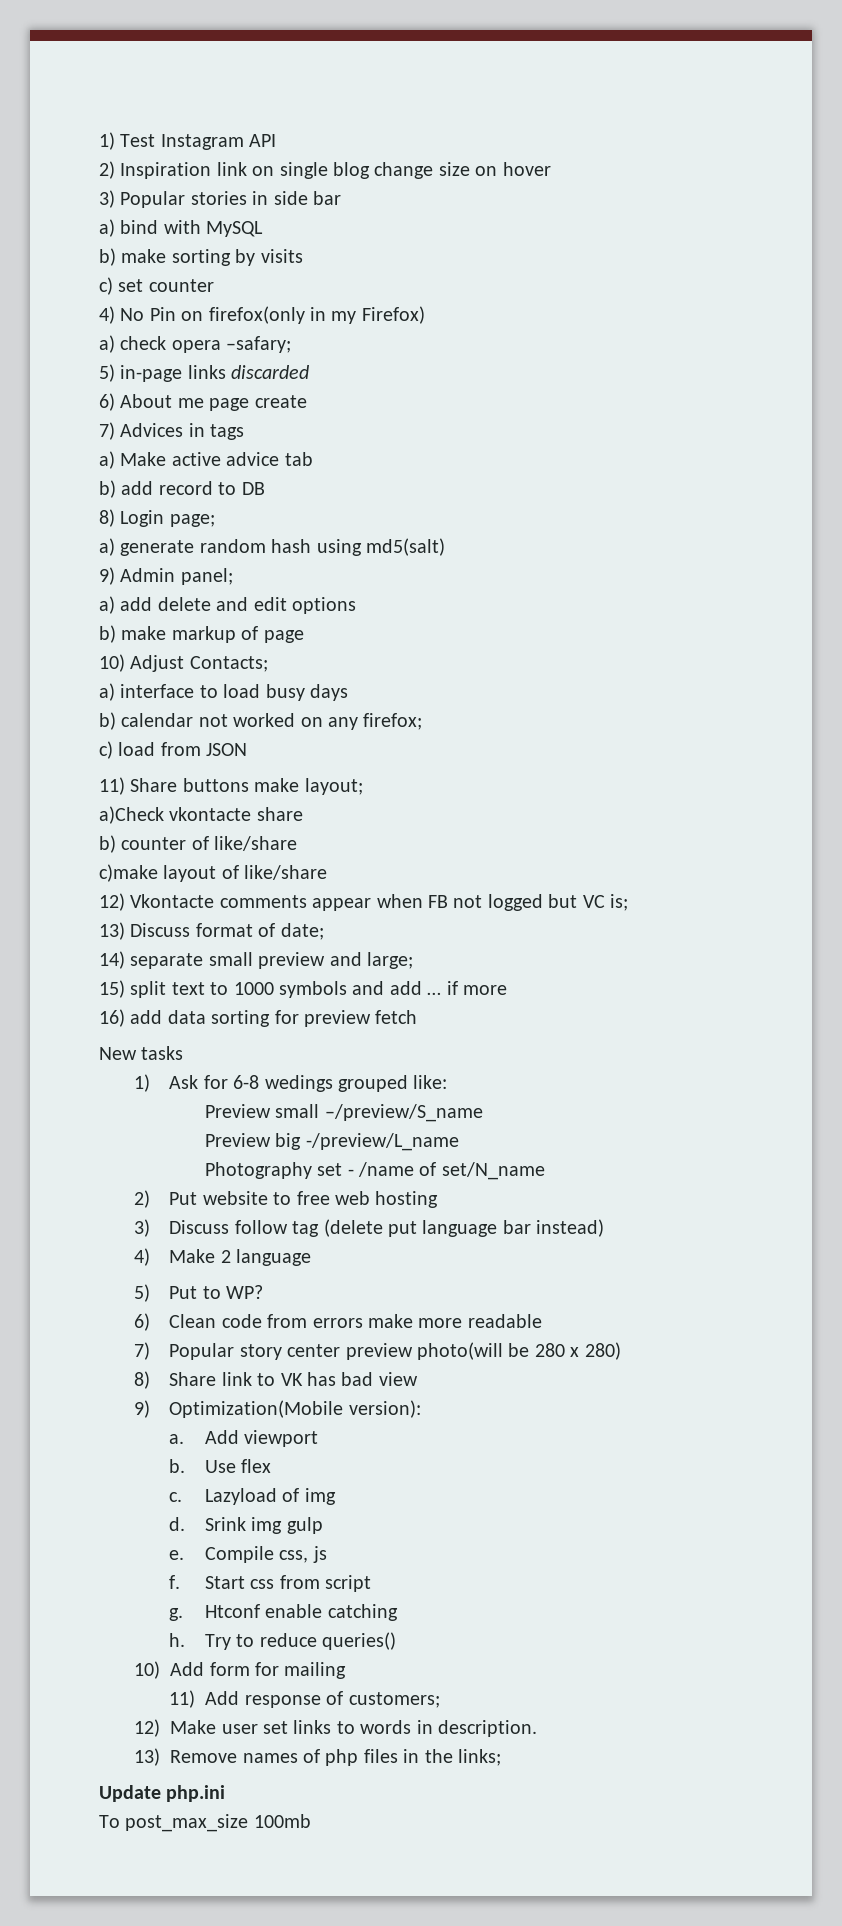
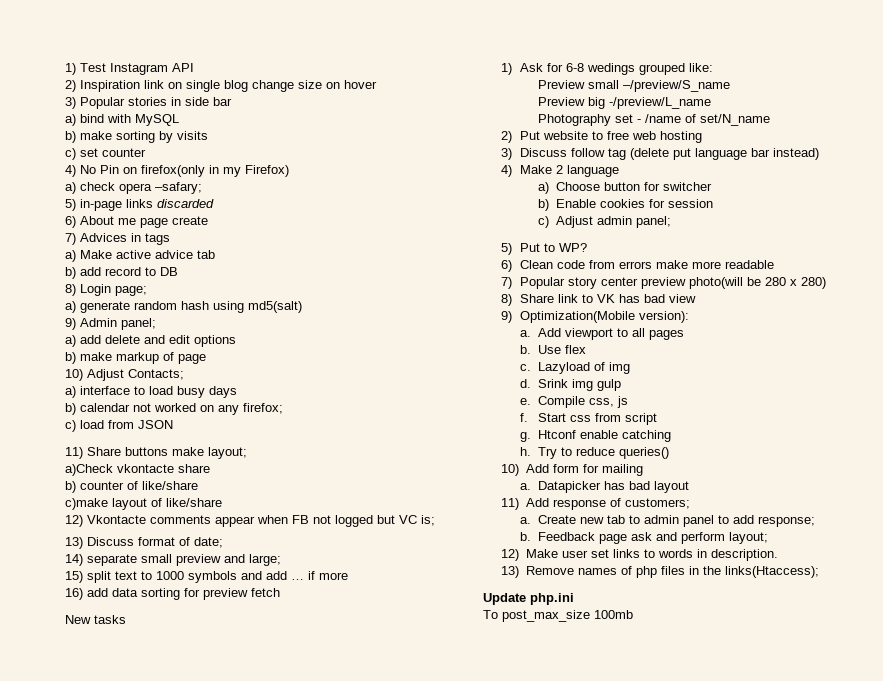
+ a) Choose button for switcher
+ b) Enable cookies for session
+ c) Adjust admin panel;
- Add viewport
+ Add viewport to all pages
+ a. Datapicker has bad layout
  11) Add response of customers;
+ a. Create new tab to admin panel to add response;
+ b. Feedback page ask and perform layout;
- 13) Remove names of php files in the links;
+ 13) Remove names of php files in the links(Htaccess);

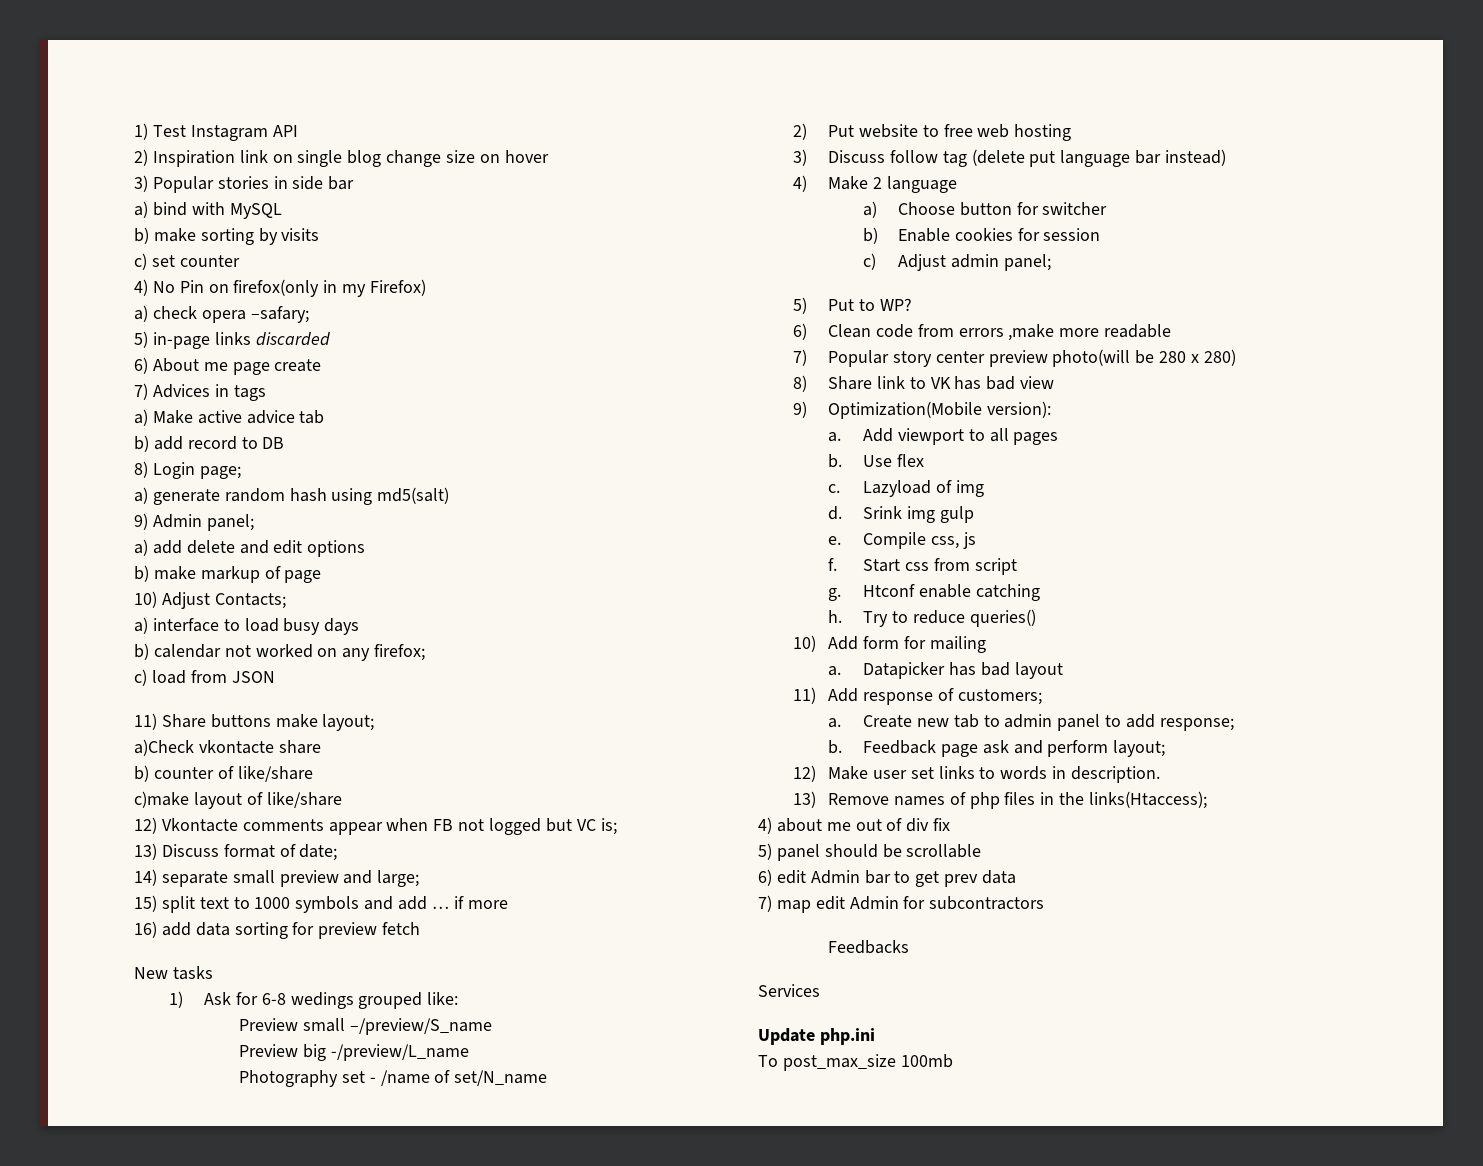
- 6) Clean code from errors make more readable
+ 6) Clean code from errors ,make more readable
+ 4) about me out of div fix
+ 5) panel should be scrollable
+ 6) edit Admin bar to get prev data
+ 7) map edit Admin for subcontractors
+ Feedbacks
+ Services

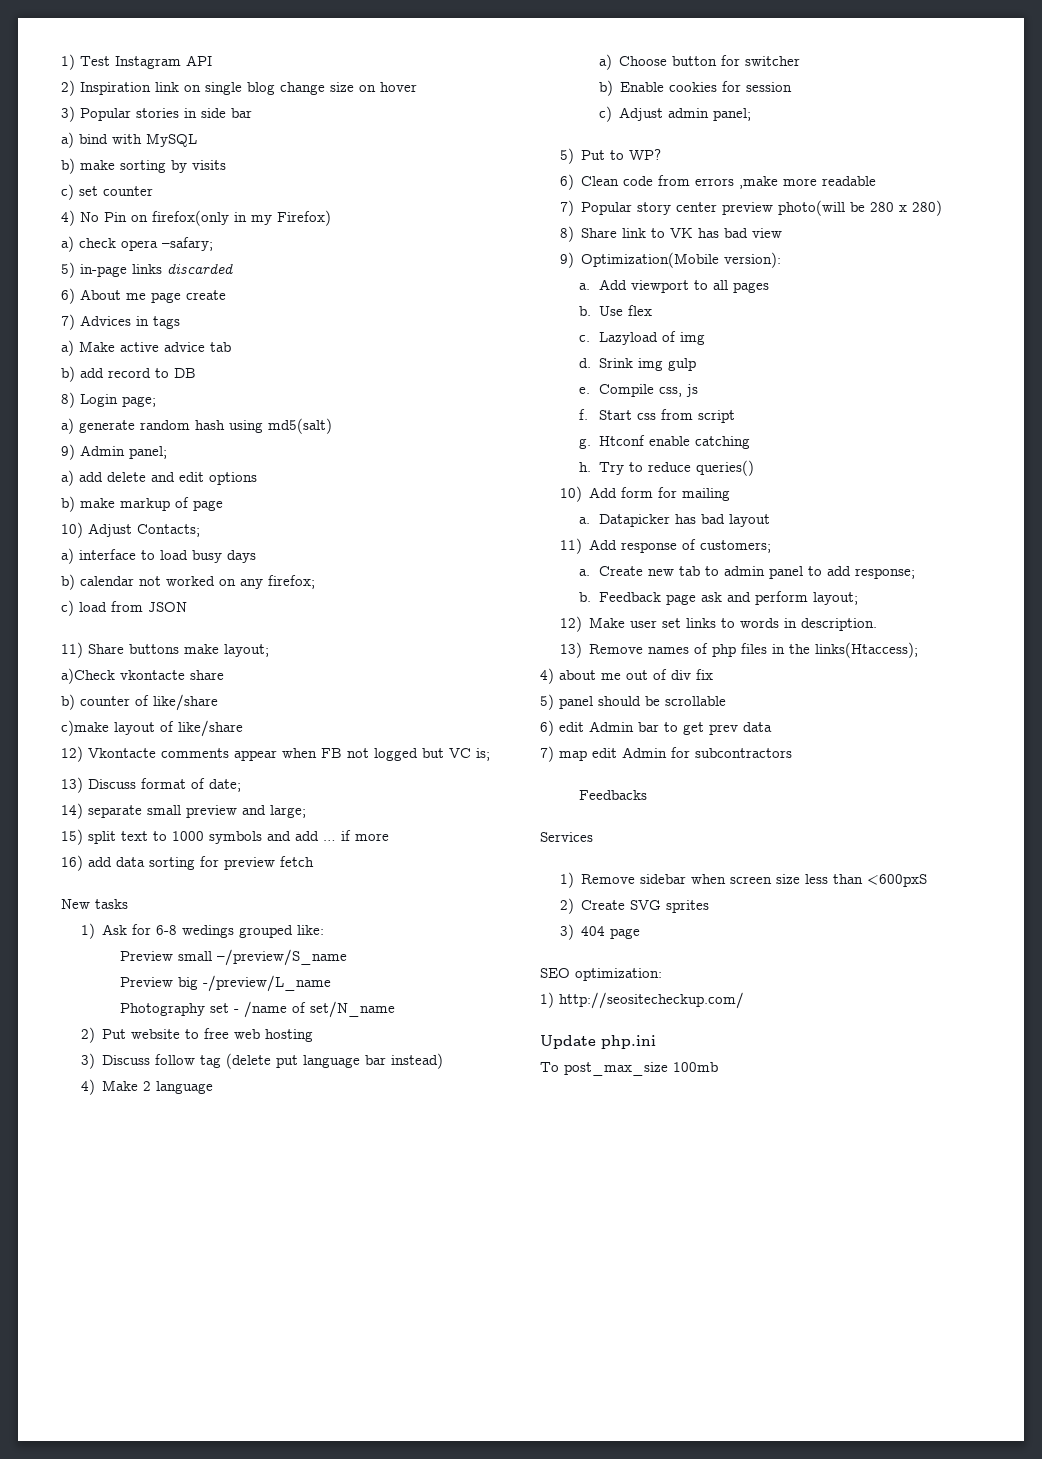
+ 1) Remove sidebar when screen size less than <600pxS
+ 2) Create SVG sprites
+ 3) 404 page
+ SEO optimization:
+ 1) http://seositecheckup.com/

